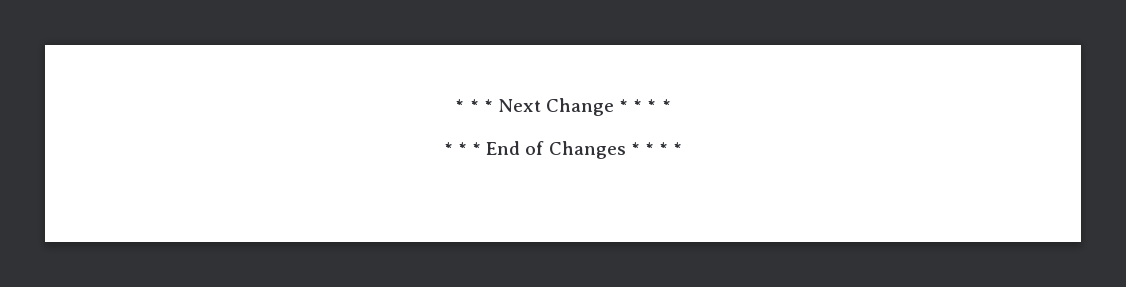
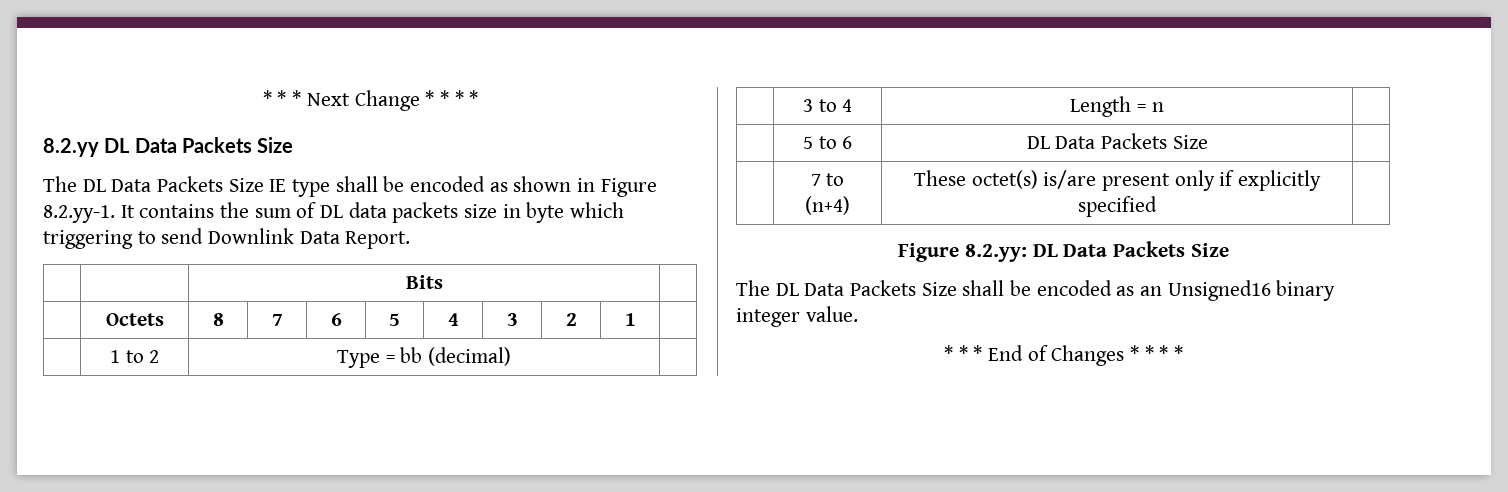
+ 8.2.yy DL Data Packets Size
+ The DL Data Packets Size IE type shall be encoded as shown in Figure 8.2.yy-1. It contains the sum of DL data packets size in byte which triggering to send Downlink Data Report.
+ | | Bits |
+ | Octets | 8 | 7 | 6 | 5 | 4 | 3 | 2 | 1 |
+ | 1 to 2 | Type = bb (decimal) |
+ | 3 to 4 | Length = n |
+ | 5 to 6 | DL Data Packets Size |
+ | 7 to (n+4) | These octet(s) is/are present only if explicitly specified |
+ Figure 8.2.yy: DL Data Packets Size
+ The DL Data Packets Size shall be encoded as an Unsigned16 binary integer value.

